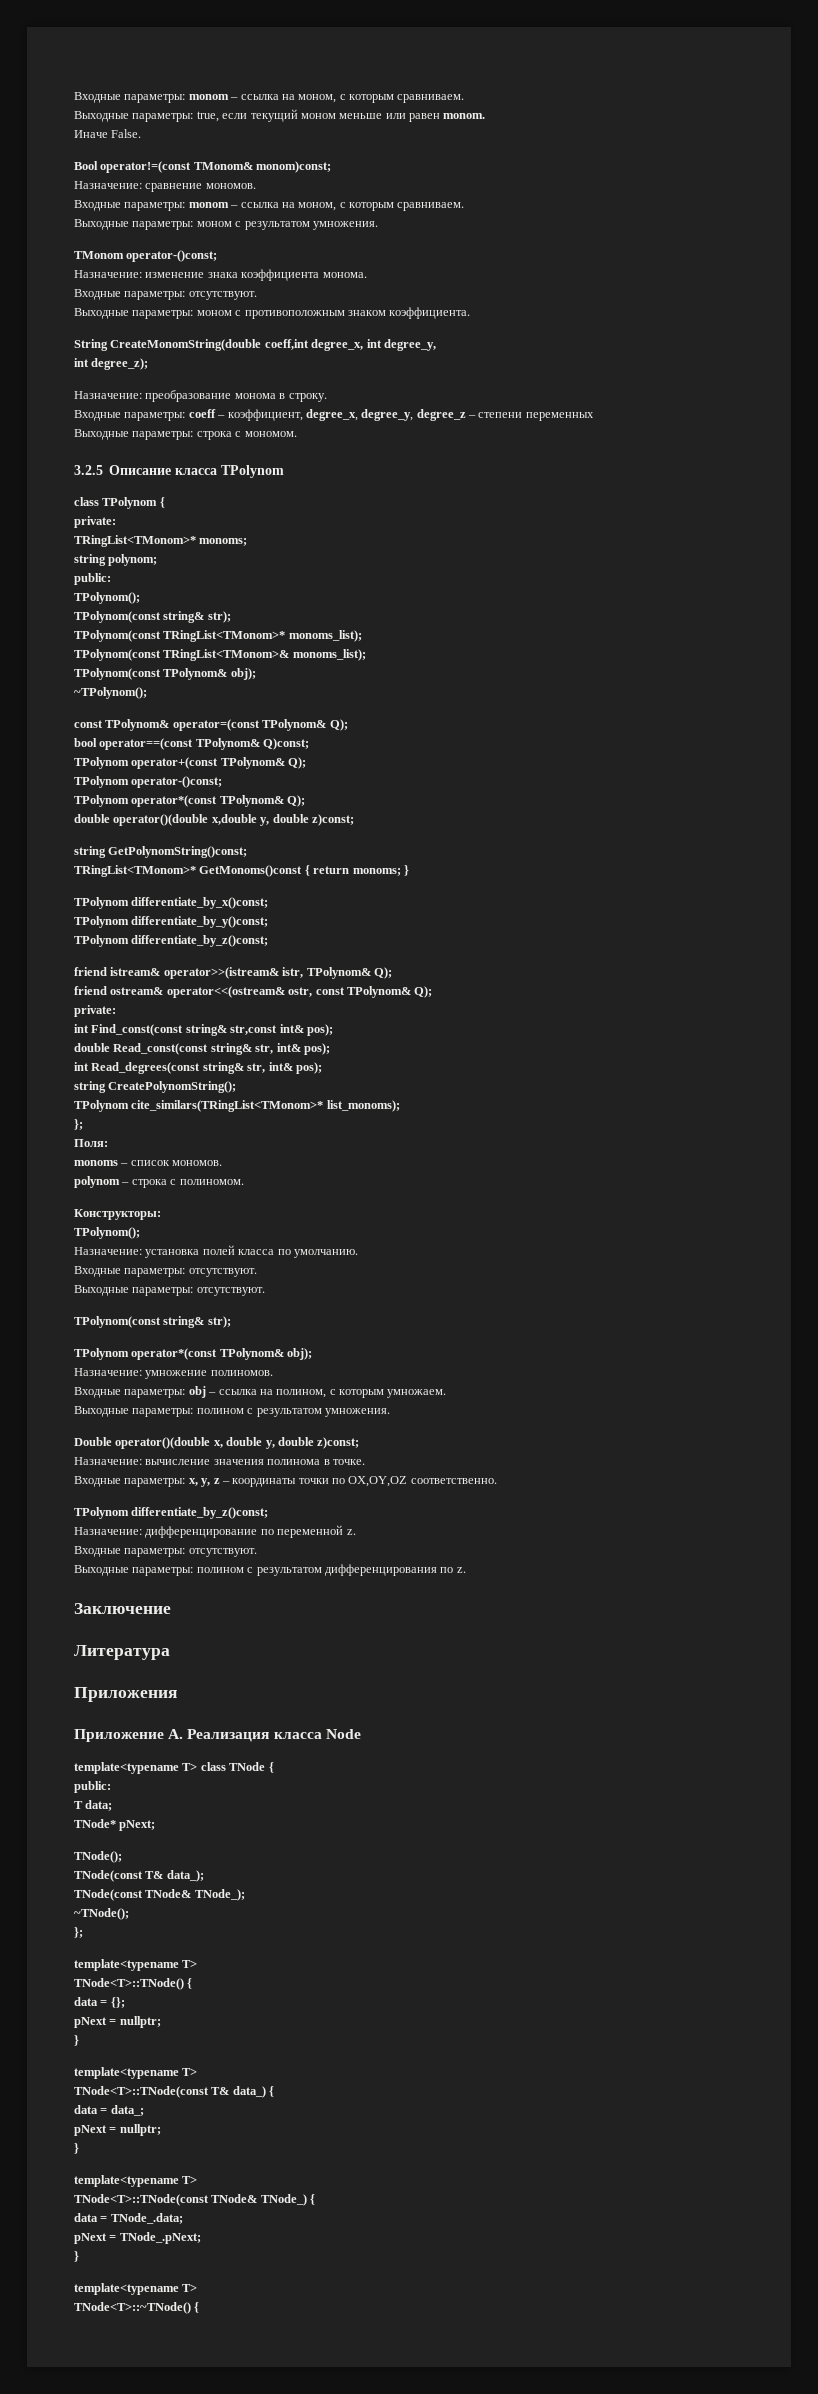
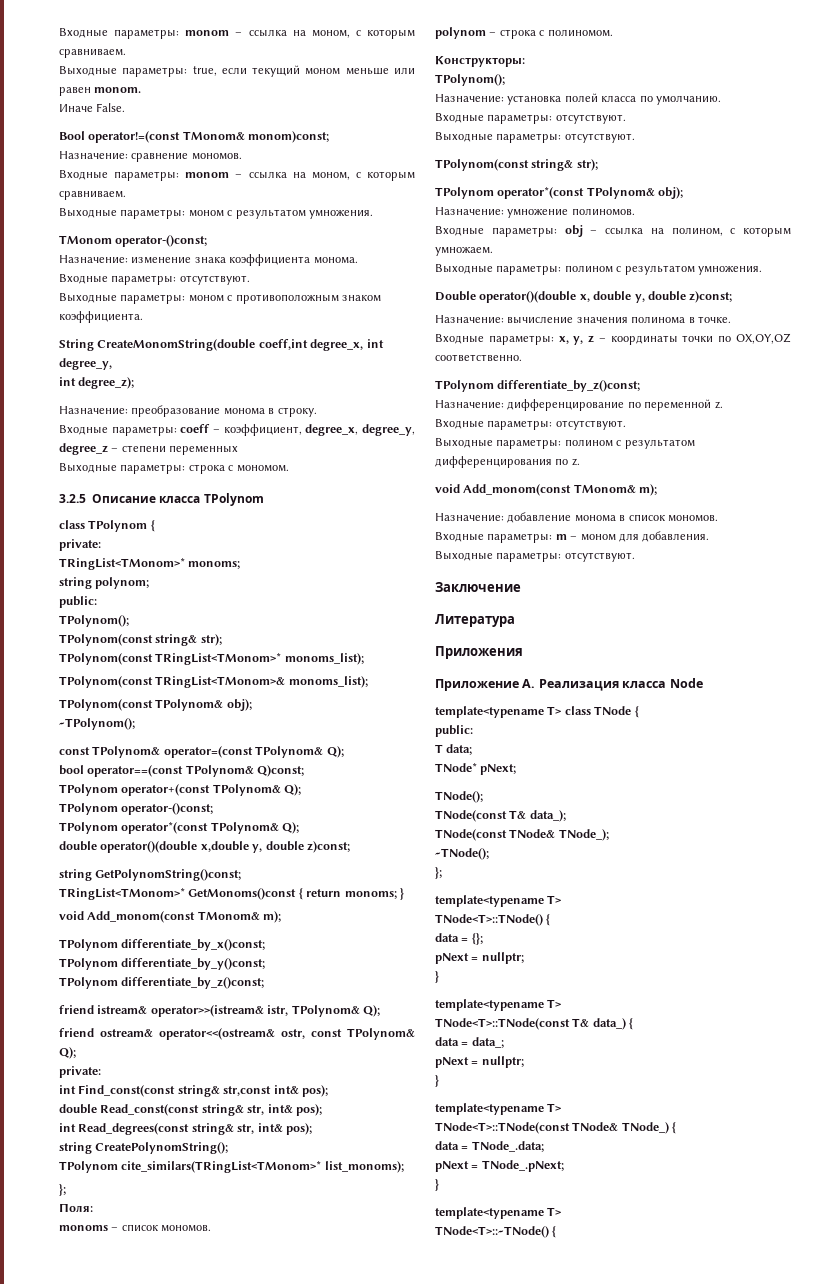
  TRingList<TMonom>* GetMonoms()const { return monoms; }
+ void Add_monom(const TMonom& m);
  Выходные параметры: полином с результатом дифференцирования по z.
+ void Add_monom(const TMonom& m);
+ Назначение: добавление монома в список мономов.
+ Входные параметры: m – моном для добавления.
+ Выходные параметры: отсутствуют.

